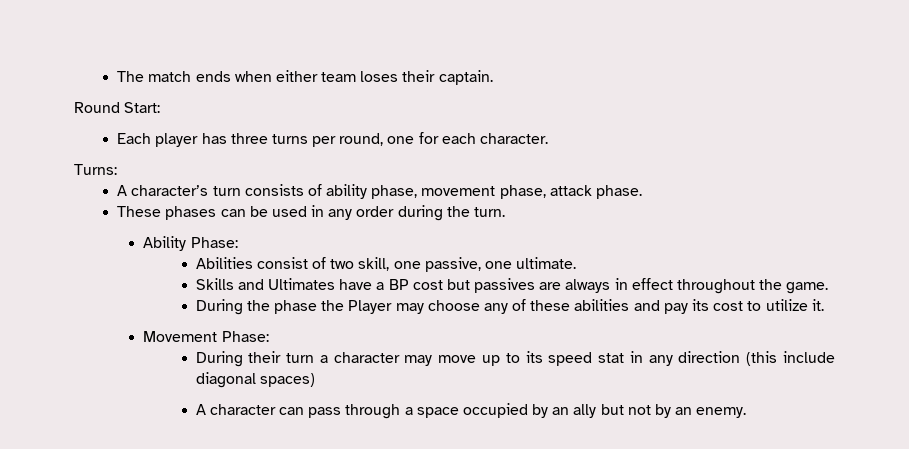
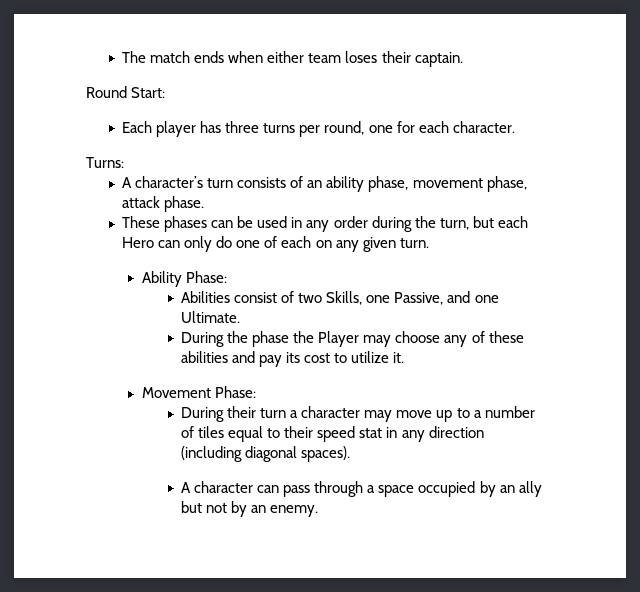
- A character’s turn consists of ability phase, movement phase, attack phase.
+ A character’s turn consists of an ability phase, movement phase, attack phase.
- These phases can be used in any order during the turn.
+ These phases can be used in any order during the turn, but each Hero can only do one of each on any given turn.
- Abilities consist of two skill, one passive, one ultimate.
- Skills and Ultimates have a BP cost but passives are always in effect throughout the game.
+ Abilities consist of two Skills, one Passive, and one Ultimate.
- During their turn a character may move up to its speed stat in any direction (this include diagonal spaces)
+ During their turn a character may move up to a number of tiles equal to their speed stat in any direction (including diagonal spaces).

